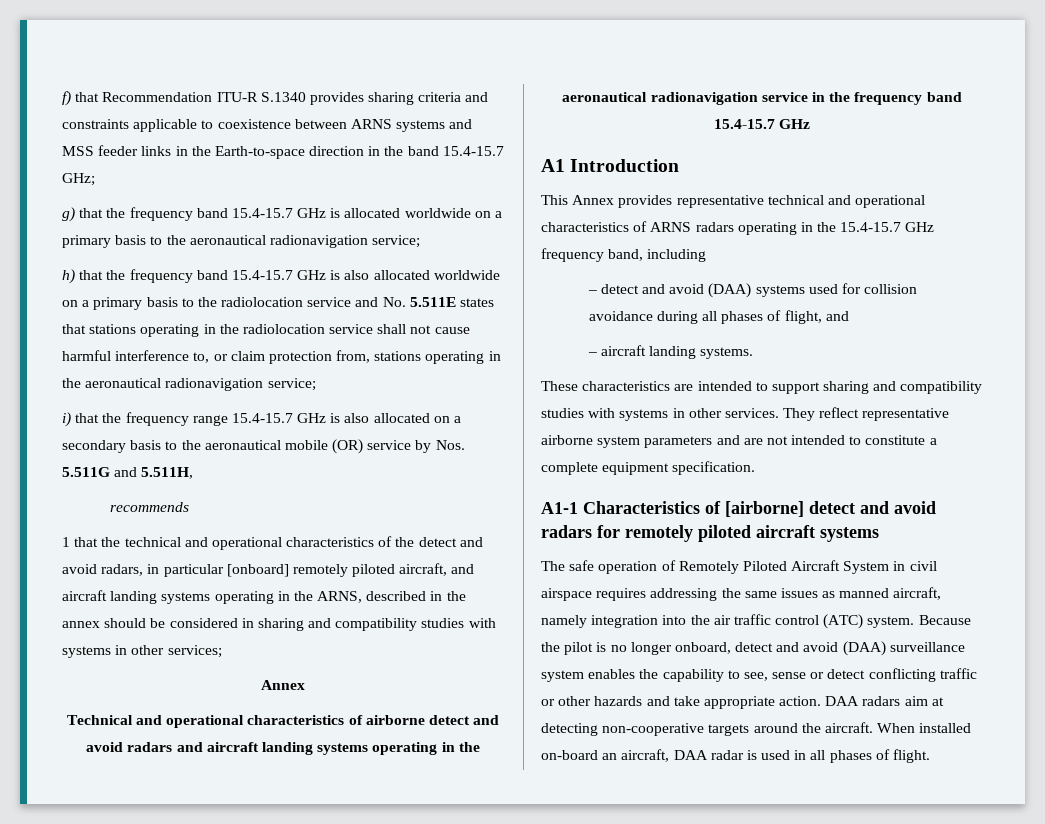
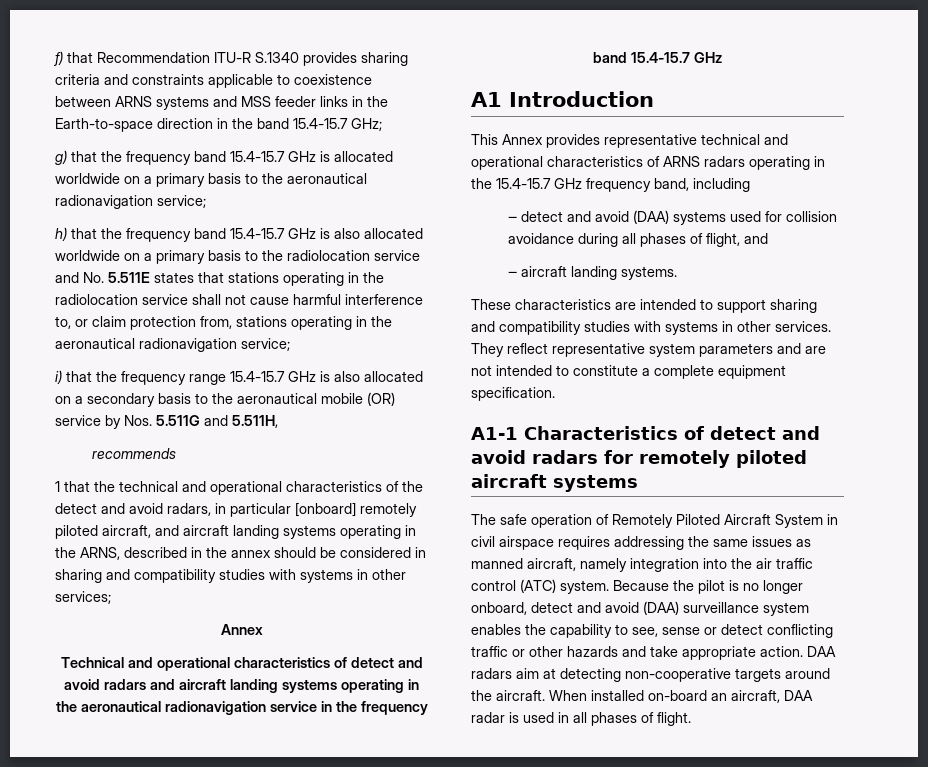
- Technical and operational characteristics of airborne detect and avoid radars and aircraft landing systems operating in the aeronautical radionavigation service in the frequency band 15.4-15.7 GHz
+ Technical and operational characteristics of detect and avoid radars and aircraft landing systems operating in the aeronautical radionavigation service in the frequency band 15.4-15.7 GHz
- They reflect representative airborne system parameters and are not intended to constitute a complete equipment specification.
+ They reflect representative system parameters and are not intended to constitute a complete equipment specification.
- A1-1 Characteristics of [airborne] detect and avoid radars for remotely piloted aircraft systems
+ A1-1 Characteristics of detect and avoid radars for remotely piloted aircraft systems

